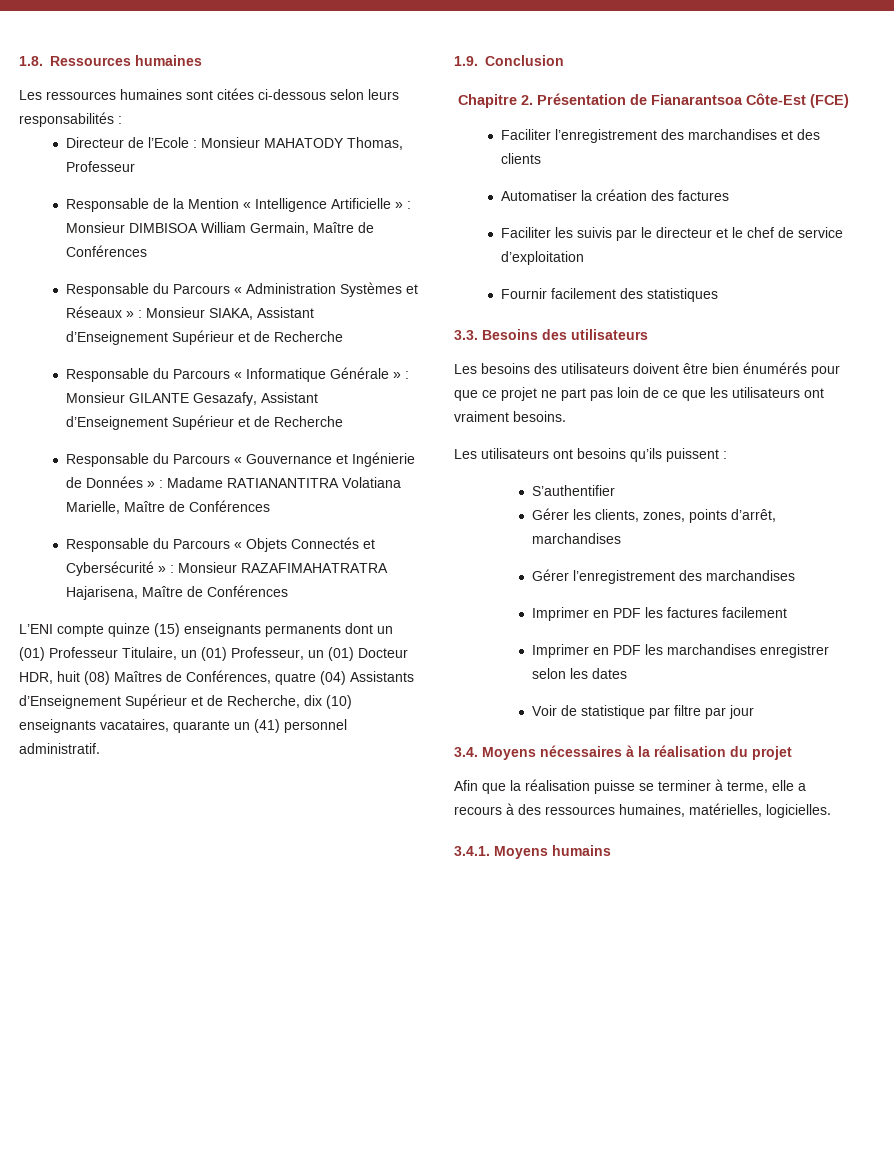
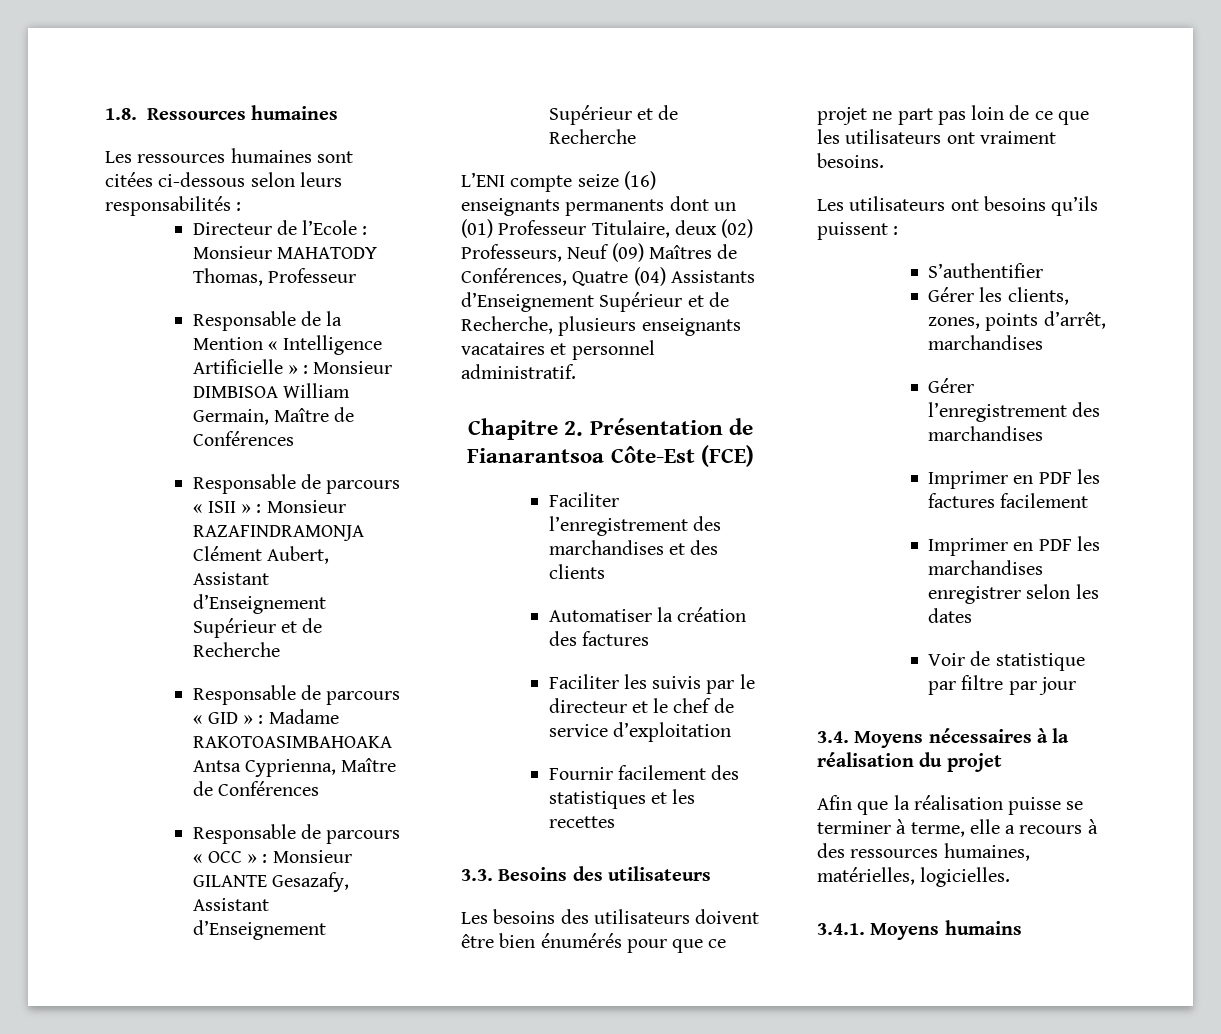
- Responsable du Parcours « Administration Systèmes et Réseaux » : Monsieur SIAKA, Assistant d’Enseignement Supérieur et de Recherche
- Responsable du Parcours « Informatique Générale » : Monsieur GILANTE Gesazafy, Assistant d’Enseignement Supérieur et de Recherche
+ Responsable de parcours « ISII » : Monsieur RAZAFINDRAMONJA Clément Aubert, Assistant d’Enseignement Supérieur et de Recherche
+ Responsable de parcours « GID » : Madame RAKOTOASIMBAHOAKA Antsa Cyprienna, Maître de Conférences
+ Responsable de parcours « OCC » : Monsieur GILANTE Gesazafy, Assistant d’Enseignement Supérieur et de Recherche
- Responsable du Parcours « Gouvernance et Ingénierie de Données » : Madame RATIANANTITRA Volatiana Marielle, Maître de Conférences
- Responsable du Parcours « Objets Connectés et Cybersécurité » : Monsieur RAZAFIMAHATRATRA Hajarisena, Maître de Conférences
- L’ENI compte quinze (15) enseignants permanents dont un (01) Professeur Titulaire, un (01) Professeur, un (01) Docteur HDR, huit (08) Maîtres de Conférences, quatre (04) Assistants d’Enseignement Supérieur et de Recherche, dix (10) enseignants vacataires, quarante un (41) personnel administratif.
+ L’ENI compte seize (16) enseignants permanents dont un (01) Professeur Titulaire, deux (02) Professeurs, Neuf (09) Maîtres de Conférences, Quatre (04) Assistants d’Enseignement Supérieur et de Recherche, plusieurs enseignants vacataires et personnel administratif.
- 1.9. Conclusion
- Fournir facilement des statistiques
+ Fournir facilement des statistiques et les recettes

